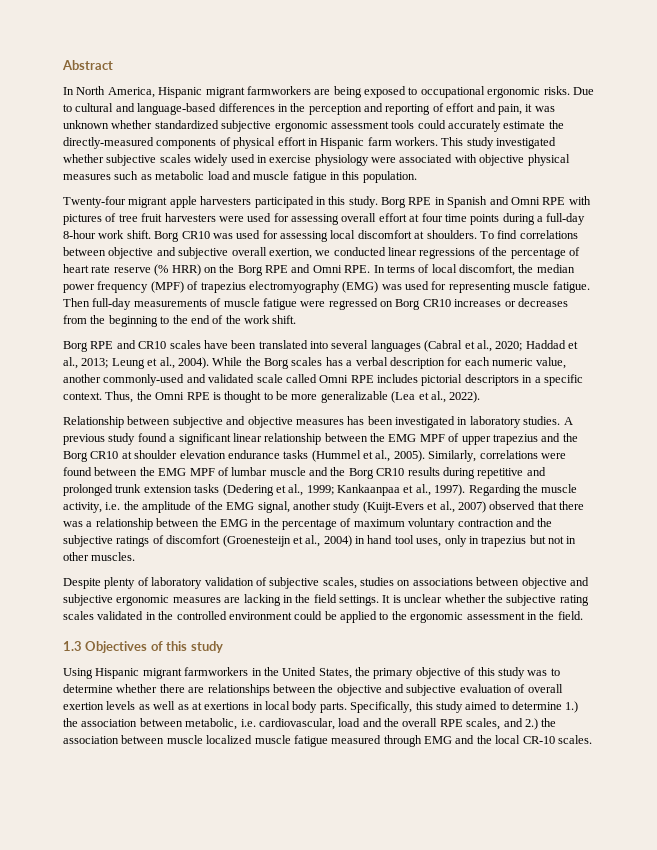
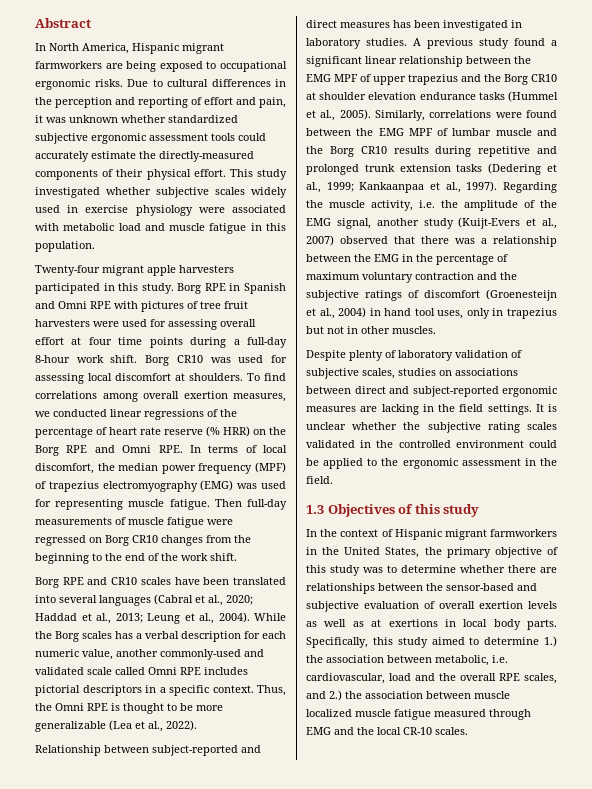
- Due to cultural and language-based differences in the perception and reporting of effort and pain, it was unknown whether standardized subjective ergonomic assessment tools could accurately estimate the directly-measured components of physical effort in Hispanic farm workers.
+ Due to cultural differences in the perception and reporting of effort and pain, it was unknown whether standardized subjective ergonomic assessment tools could accurately estimate the directly-measured components of their physical effort.
- This study investigated whether subjective scales widely used in exercise physiology were associated with objective physical measures such as metabolic load and muscle fatigue in this population.
+ This study investigated whether subjective scales widely used in exercise physiology were associated with metabolic load and muscle fatigue in this population.
- To find correlations between objective and subjective overall exertion, we conducted linear regressions of the percentage of heart rate reserve (% HRR) on the Borg RPE and Omni RPE. In terms of local discomfort, the median power frequency (MPF) of trapezius electromyography (EMG) was used for representing muscle fatigue.
+ To find correlations among overall exertion measures, we conducted linear regressions of the percentage of heart rate reserve (% HRR) on the Borg RPE and Omni RPE. In terms of local discomfort, the median power frequency (MPF) of trapezius electromyography (EMG) was used for representing muscle fatigue.
- Then full-day measurements of muscle fatigue were regressed on Borg CR10 increases or decreases from the beginning to the end of the work shift.
+ Then full-day measurements of muscle fatigue were regressed on Borg CR10 changes from the beginning to the end of the work shift.
- Relationship between subjective and objective measures has been investigated in laboratory studies.
+ Relationship between subject-reported and direct measures has been investigated in laboratory studies.
- Despite plenty of laboratory validation of subjective scales, studies on associations between objective and subjective ergonomic measures are lacking in the field settings.
+ Despite plenty of laboratory validation of subjective scales, studies on associations between direct and subject-reported ergonomic measures are lacking in the field settings.
- Using Hispanic migrant farmworkers in the United States, the primary objective of this study was to determine whether there are relationships between the objective and subjective evaluation of overall exertion levels as well as at exertions in local body parts.
+ In the context of Hispanic migrant farmworkers in the United States, the primary objective of this study was to determine whether there are relationships between the sensor-based and subjective evaluation of overall exertion levels as well as at exertions in local body parts.

